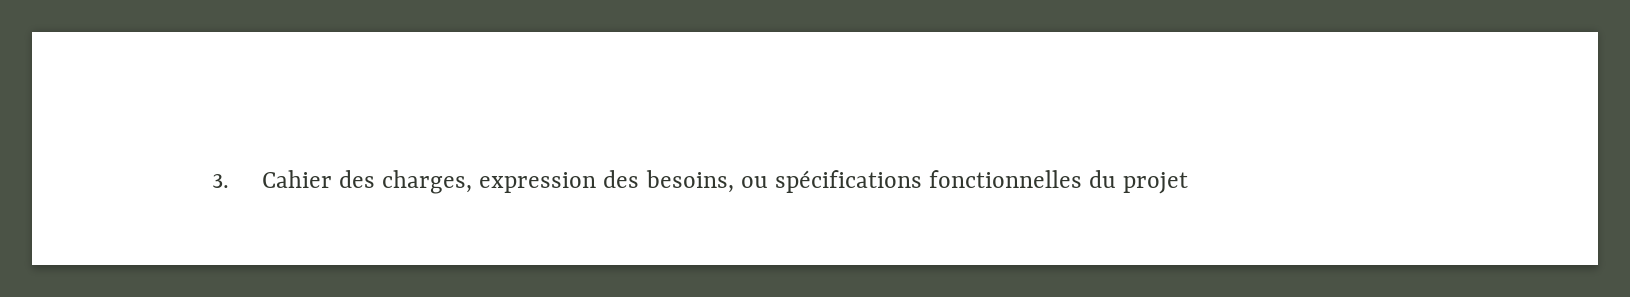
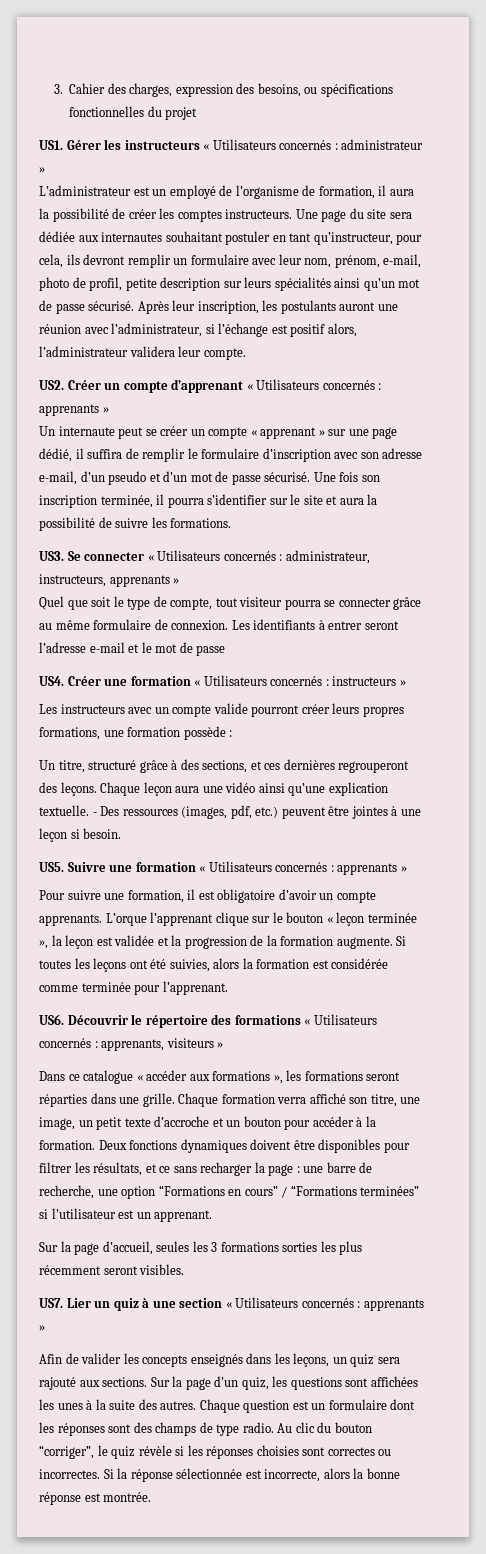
+ US1. Gérer les instructeurs « Utilisateurs concernés : administrateur »
+ L’administrateur est un employé de l’organisme de formation, il aura la possibilité de créer les comptes instructeurs. Une page du site sera dédiée aux internautes souhaitant postuler en tant qu’instructeur, pour cela, ils devront remplir un formulaire avec leur nom, prénom, e-mail, photo de profil, petite description sur leurs spécialités ainsi qu’un mot de passe sécurisé. Après leur inscription, les postulants auront une réunion avec l’administrateur, si l’échange est positif alors, l’administrateur validera leur compte.
+ US2. Créer un compte d’apprenant « Utilisateurs concernés : apprenants »
+ Un internaute peut se créer un compte « apprenant » sur une page dédié, il suffira de remplir le formulaire d’inscription avec son adresse e-mail, d’un pseudo et d’un mot de passe sécurisé. Une fois son inscription terminée, il pourra s’identifier sur le site et aura la possibilité de suivre les formations.
+ US3. Se connecter « Utilisateurs concernés : administrateur, instructeurs, apprenants »
+ Quel que soit le type de compte, tout visiteur pourra se connecter grâce au même formulaire de connexion. Les identifiants à entrer seront l’adresse e-mail et le mot de passe
+ US4. Créer une formation « Utilisateurs concernés : instructeurs »
+ Les instructeurs avec un compte valide pourront créer leurs propres formations, une formation possède :
+ Un titre, structuré grâce à des sections, et ces dernières regrouperont des leçons. Chaque leçon aura une vidéo ainsi qu’une explication textuelle. - Des ressources (images, pdf, etc.) peuvent être jointes à une leçon si besoin.
+ US5. Suivre une formation « Utilisateurs concernés : apprenants »
+ Pour suivre une formation, il est obligatoire d’avoir un compte apprenants. L’orque l’apprenant clique sur le bouton « leçon terminée », la leçon est validée et la progression de la formation augmente. Si toutes les leçons ont été suivies, alors la formation est considérée comme terminée pour l’apprenant.
+ US6. Découvrir le répertoire des formations « Utilisateurs concernés : apprenants, visiteurs »
+ Dans ce catalogue « accéder aux formations », les formations seront réparties dans une grille. Chaque formation verra affiché son titre, une image, un petit texte d’accroche et un bouton pour accéder à la formation. Deux fonctions dynamiques doivent être disponibles pour filtrer les résultats, et ce sans recharger la page : une barre de recherche, une option “Formations en cours” / “Formations terminées” si l’utilisateur est un apprenant.
+ Sur la page d’accueil, seules les 3 formations sorties les plus récemment seront visibles.
+ US7. Lier un quiz à une section « Utilisateurs concernés : apprenants »
+ Afin de valider les concepts enseignés dans les leçons, un quiz sera rajouté aux sections. Sur la page d’un quiz, les questions sont affichées les unes à la suite des autres. Chaque question est un formulaire dont les réponses sont des champs de type radio. Au clic du bouton “corriger”, le quiz révèle si les réponses choisies sont correctes ou incorrectes. Si la réponse sélectionnée est incorrecte, alors la bonne réponse est montrée.

